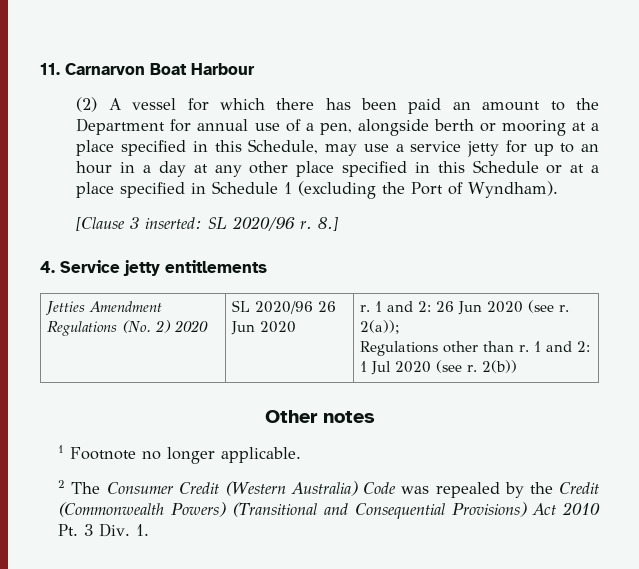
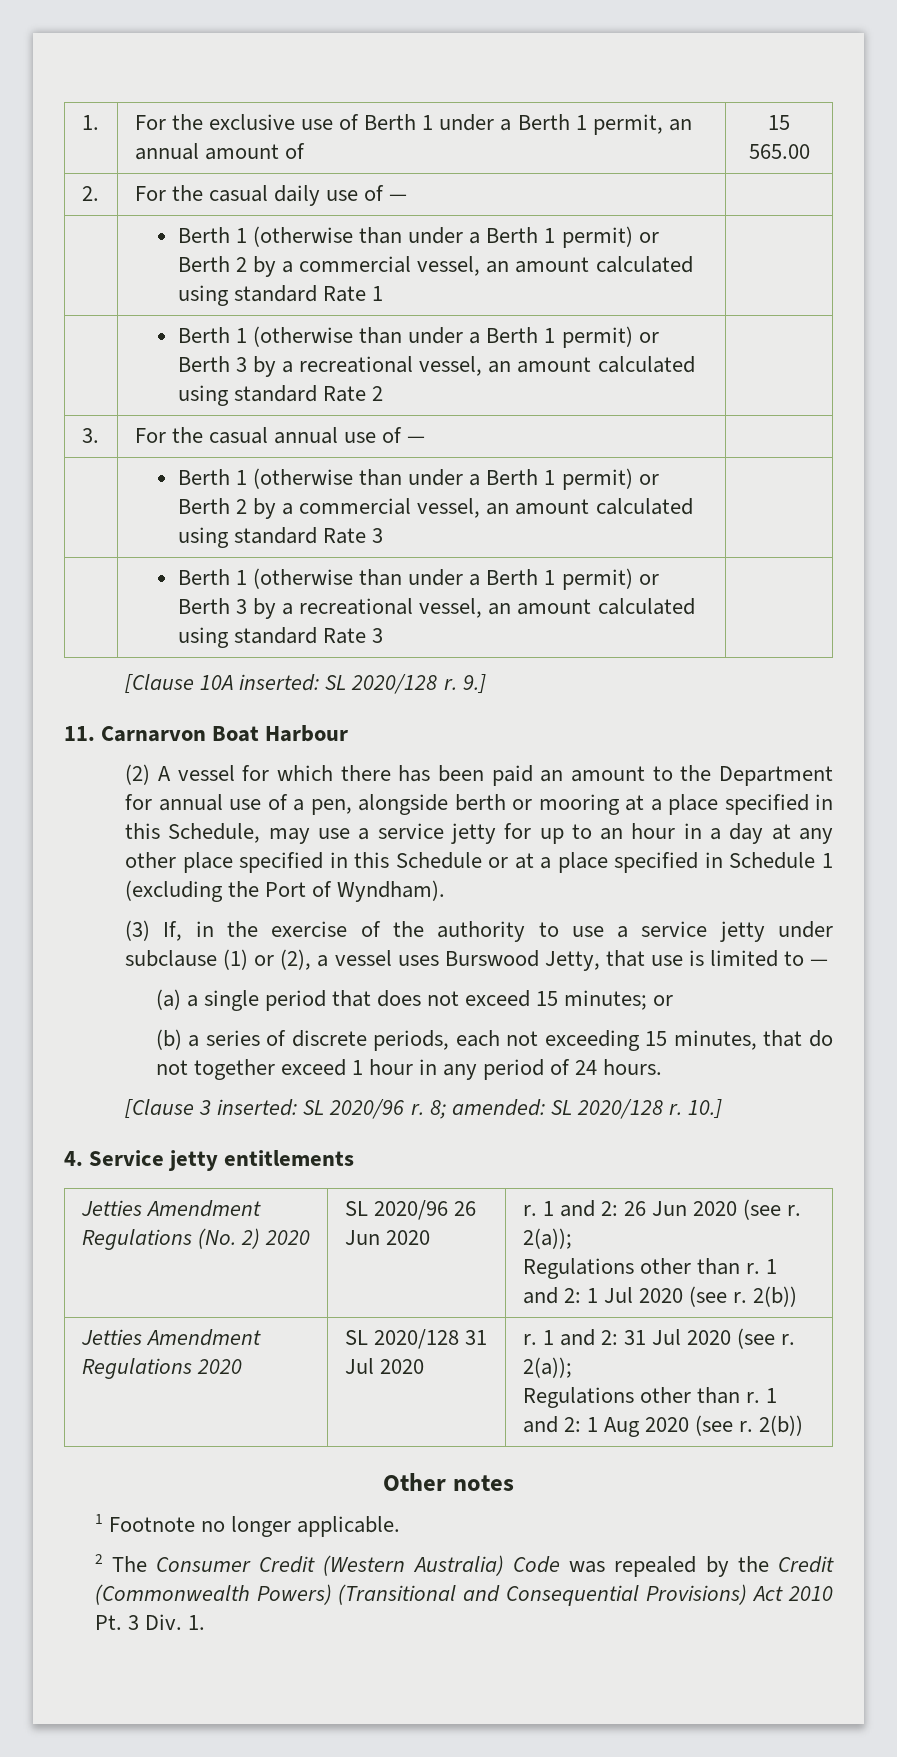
+ 1. | For the exclusive use of Berth 1 under a Berth 1 permit, an annual amount of | 15 565.00
+ 2. | For the casual daily use of — |
+ | Berth 1 (otherwise than under a Berth 1 permit) or Berth 2 by a commercial vessel, an amount calculated using standard Rate 1 |
+ | Berth 1 (otherwise than under a Berth 1 permit) or Berth 3 by a recreational vessel, an amount calculated using standard Rate 2 |
+ 3. | For the casual annual use of — |
+ | Berth 1 (otherwise than under a Berth 1 permit) or Berth 2 by a commercial vessel, an amount calculated using standard Rate 3 |
+ | Berth 1 (otherwise than under a Berth 1 permit) or Berth 3 by a recreational vessel, an amount calculated using standard Rate 3 |
+ [Clause 10A inserted: SL 2020/128 r. 9.]
+ (3) If, in the exercise of the authority to use a service jetty under subclause (1) or (2), a vessel uses Burswood Jetty, that use is limited to —
+ (a) a single period that does not exceed 15 minutes; or
+ (b) a series of discrete periods, each not exceeding 15 minutes, that do not together exceed 1 hour in any period of 24 hours.
- 8.]
+ 8; amended: SL 2020/128 r. 10.]
+ Jetties Amendment Regulations 2020 | SL 2020/128 31 Jul 2020 | r. 1 and 2: 31 Jul 2020 (see r. 2(a));
+ Regulations other than r. 1 and 2: 1 Aug 2020 (see r. 2(b))

